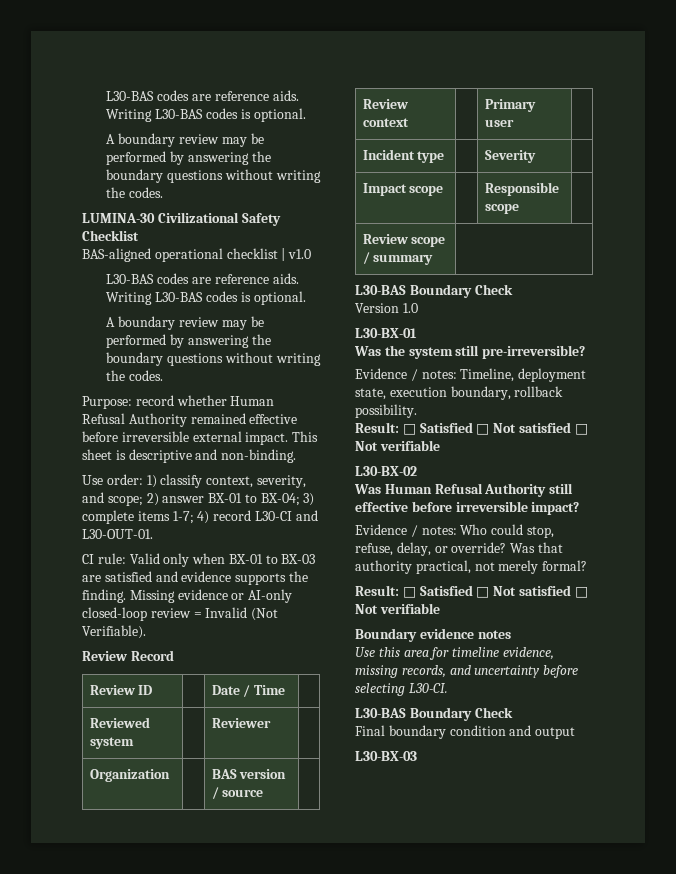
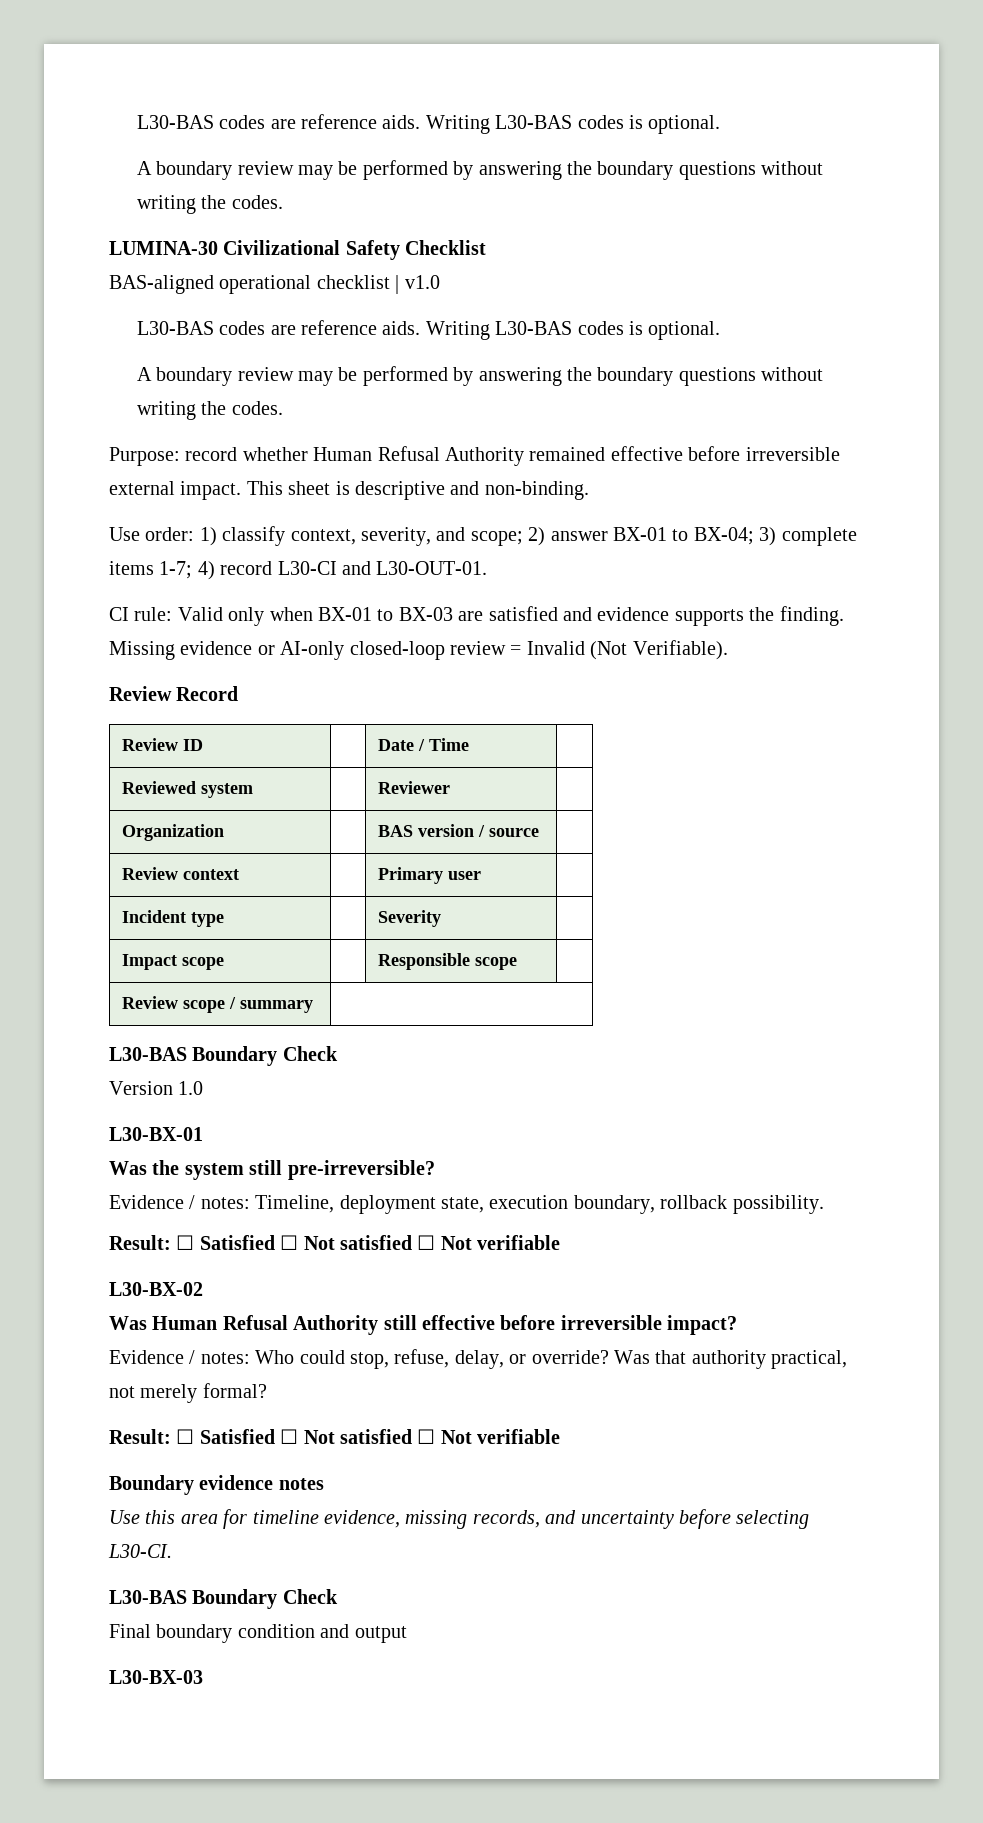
  Evidence / notes: Timeline, deployment state, execution boundary, rollback possibility.
- Result: □ Satisfied □ Not satisfied □ Not verifiable
+ Result: ☐ Satisfied ☐ Not satisfied ☐ Not verifiable
  Was that authority practical, not merely formal?
- Result: □ Satisfied □ Not satisfied □ Not verifiable
+ Result: ☐ Satisfied ☐ Not satisfied ☐ Not verifiable

